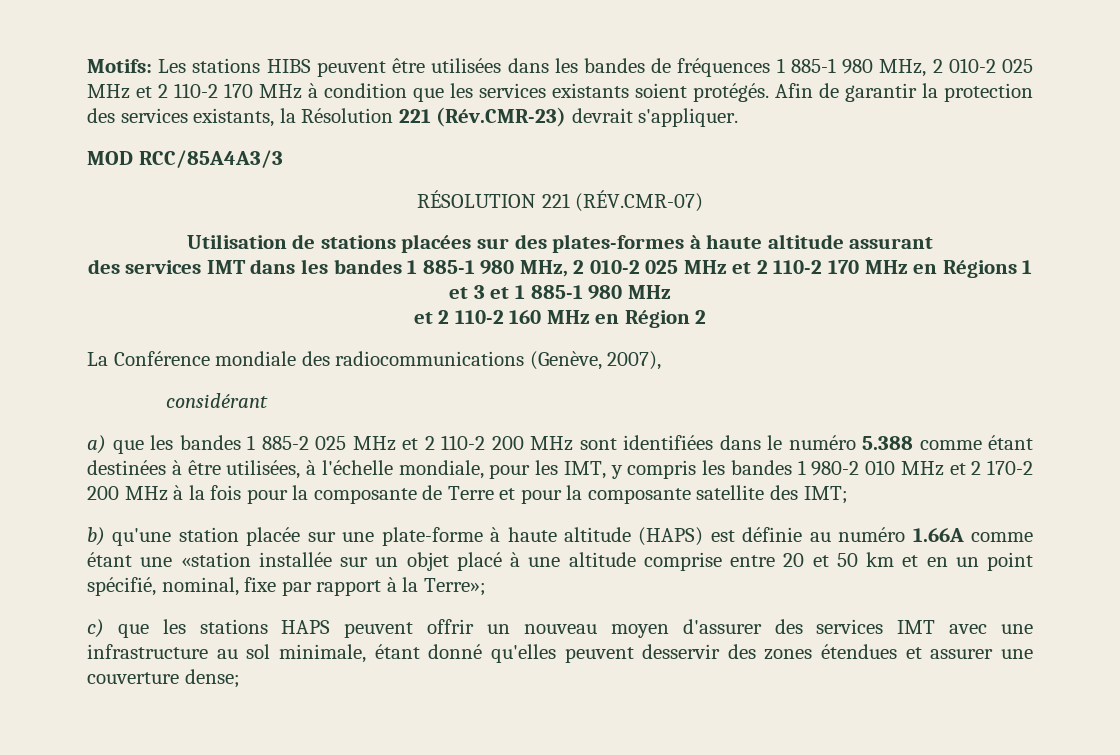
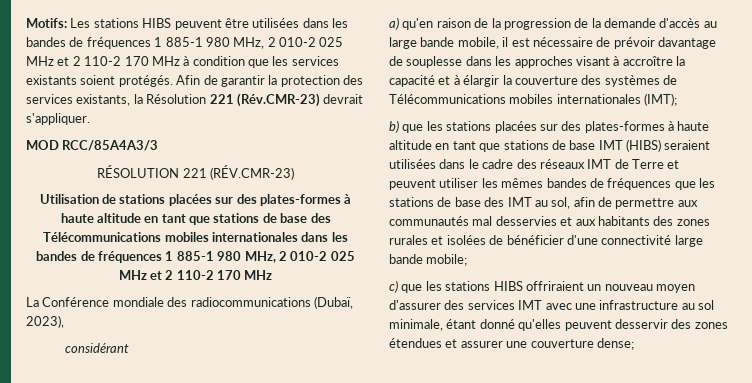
- RÉSOLUTION 221 (RÉV.CMR-07)
+ RÉSOLUTION 221 (RÉV.CMR-23)
- Utilisation de stations placées sur des plates-formes à haute altitude assurant
- des services IMT dans les bandes 1 885-1 980 MHz, 2 010-2 025 MHz et 2 110-2 170 MHz en Régions 1 et 3 et 1 885-1 980 MHz
- et 2 110-2 160 MHz en Région 2
+ Utilisation de stations placées sur des plates-formes à haute altitude en tant que stations de base des Télécommunications mobiles internationales dans les bandes de fréquences 1 885-1 980 MHz, 2 010-2 025 MHz et 2 110-2 170 MHz
- La Conférence mondiale des radiocommunications (Genève, 2007),
+ La Conférence mondiale des radiocommunications (Dubaï, 2023),
- a) que les bandes 1 885-2 025 MHz et 2 110-2 200 MHz sont identifiées dans le numéro 5.388 comme étant destinées à être utilisées, à l'échelle mondiale, pour les IMT, y compris les bandes 1 980-2 010 MHz et 2 170-2 200 MHz à la fois pour la composante de Terre et pour la composante satellite des IMT;
- b) qu'une station placée sur une plate-forme à haute altitude (HAPS) est définie au numéro 1.66A comme étant une «station installée sur un objet placé à une altitude comprise entre 20 et 50 km et en un point spécifié, nominal, fixe par rapport à la Terre»;
+ a) qu'en raison de la progression de la demande d'accès au large bande mobile, il est nécessaire de prévoir davantage de souplesse dans les approches visant à accroître la capacité et à élargir la couverture des systèmes de Télécommunications mobiles internationales (IMT);
+ b) que les stations placées sur des plates-formes à haute altitude en tant que stations de base IMT (HIBS) seraient utilisées dans le cadre des réseaux IMT de Terre et peuvent utiliser les mêmes bandes de fréquences que les stations de base des IMT au sol, afin de permettre aux communautés mal desservies et aux habitants des zones rurales et isolées de bénéficier d'une connectivité large bande mobile;
- c) que les stations HAPS peuvent offrir un nouveau moyen d'assurer des services IMT avec une infrastructure au sol minimale, étant donné qu'elles peuvent desservir des zones étendues et assurer une couverture dense;
+ c) que les stations HIBS offriraient un nouveau moyen d'assurer des services IMT avec une infrastructure au sol minimale, étant donné qu'elles peuvent desservir des zones étendues et assurer une couverture dense;

